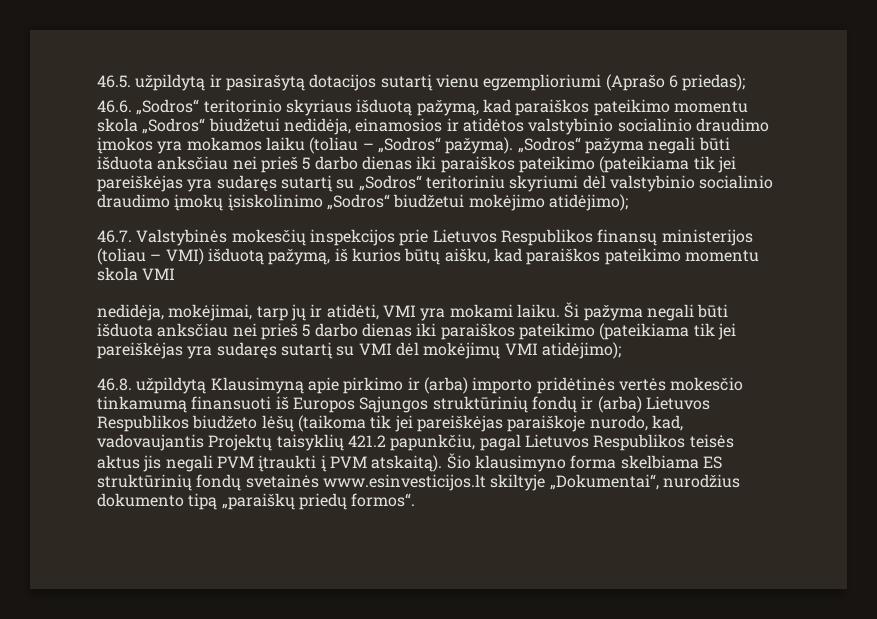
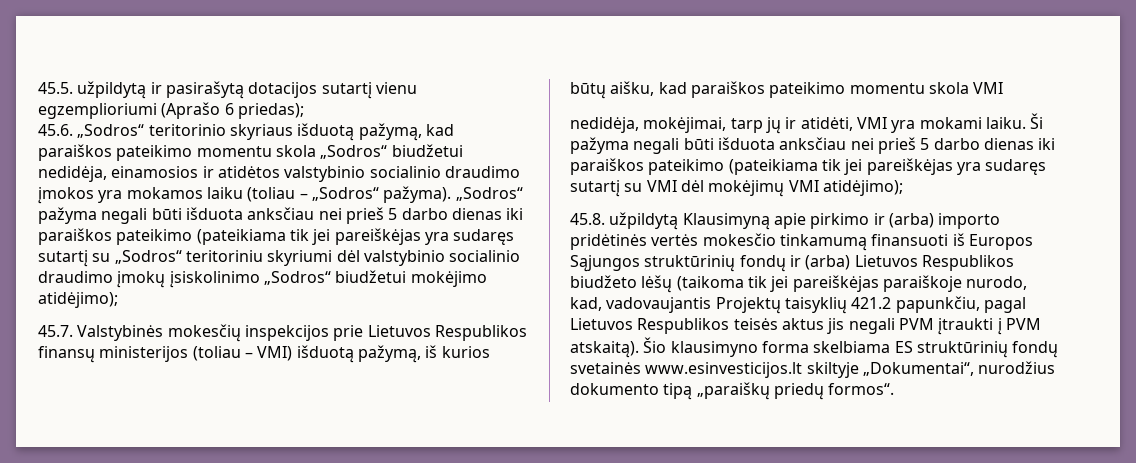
- 46.5. užpildytą ir pasirašytą dotacijos sutartį vienu egzemplioriumi (Aprašo 6 priedas);
+ 45.5. užpildytą ir pasirašytą dotacijos sutartį vienu egzemplioriumi (Aprašo 6 priedas);
- 46.6. „Sodros“ teritorinio skyriaus išduotą pažymą, kad paraiškos pateikimo momentu skola „Sodros“ biudžetui nedidėja, einamosios ir atidėtos valstybinio socialinio draudimo įmokos yra mokamos laiku (toliau – „Sodros“ pažyma).
+ 45.6. „Sodros“ teritorinio skyriaus išduotą pažymą, kad paraiškos pateikimo momentu skola „Sodros“ biudžetui nedidėja, einamosios ir atidėtos valstybinio socialinio draudimo įmokos yra mokamos laiku (toliau – „Sodros“ pažyma).
- 46.7. Valstybinės mokesčių inspekcijos prie Lietuvos Respublikos finansų ministerijos (toliau – VMI) išduotą pažymą, iš kurios būtų aišku, kad paraiškos pateikimo momentu skola VMI
+ 45.7. Valstybinės mokesčių inspekcijos prie Lietuvos Respublikos finansų ministerijos (toliau – VMI) išduotą pažymą, iš kurios būtų aišku, kad paraiškos pateikimo momentu skola VMI
- 46.8. užpildytą Klausimyną apie pirkimo ir (arba) importo pridėtinės vertės mokesčio tinkamumą finansuoti iš Europos Sąjungos struktūrinių fondų ir (arba) Lietuvos Respublikos biudžeto lėšų (taikoma tik jei pareiškėjas paraiškoje nurodo, kad, vadovaujantis Projektų taisyklių 421.2 papunkčiu, pagal Lietuvos Respublikos teisės aktus jis negali PVM įtraukti į PVM atskaitą).
+ 45.8. užpildytą Klausimyną apie pirkimo ir (arba) importo pridėtinės vertės mokesčio tinkamumą finansuoti iš Europos Sąjungos struktūrinių fondų ir (arba) Lietuvos Respublikos biudžeto lėšų (taikoma tik jei pareiškėjas paraiškoje nurodo, kad, vadovaujantis Projektų taisyklių 421.2 papunkčiu, pagal Lietuvos Respublikos teisės aktus jis negali PVM įtraukti į PVM atskaitą).

